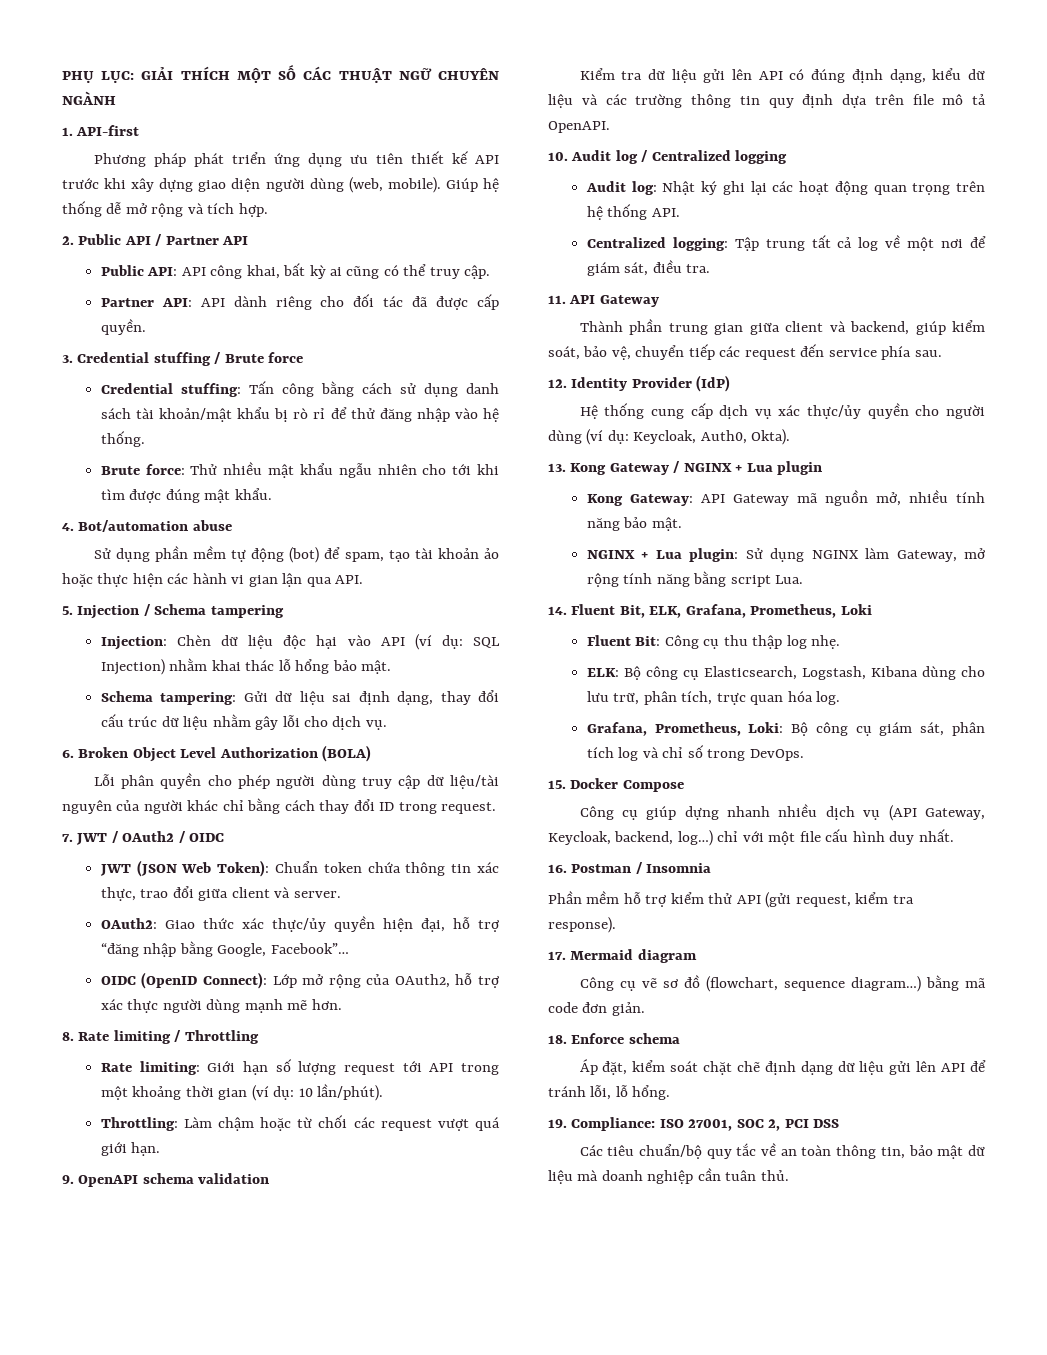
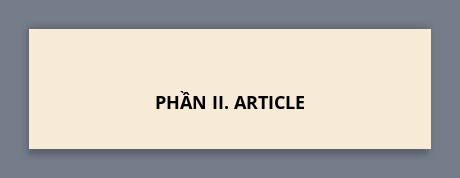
- PHỤ LỤC: GIẢI THÍCH MỘT SỐ CÁC THUẬT NGỮ CHUYÊN NGÀNH
- 1. API-first
- Phương pháp phát triển ứng dụng ưu tiên thiết kế API trước khi xây dựng giao diện người dùng (web, mobile). Giúp hệ thống dễ mở rộng và tích hợp.
- 2. Public API / Partner API
- Public API: API công khai, bất kỳ ai cũng có thể truy cập.
- Partner API: API dành riêng cho đối tác đã được cấp quyền.
- 3. Credential stuffing / Brute force
- Credential stuffing: Tấn công bằng cách sử dụng danh sách tài khoản/mật khẩu bị rò rỉ để thử đăng nhập vào hệ thống.
- Brute force: Thử nhiều mật khẩu ngẫu nhiên cho tới khi tìm được đúng mật khẩu.
- 4. Bot/automation abuse
- Sử dụng phần mềm tự động (bot) để spam, tạo tài khoản ảo hoặc thực hiện các hành vi gian lận qua API.
- 5. Injection / Schema tampering
- Injection: Chèn dữ liệu độc hại vào API (ví dụ: SQL Injection) nhằm khai thác lỗ hổng bảo mật.
- Schema tampering: Gửi dữ liệu sai định dạng, thay đổi cấu trúc dữ liệu nhằm gây lỗi cho dịch vụ.
- 6. Broken Object Level Authorization (BOLA)
- Lỗi phân quyền cho phép người dùng truy cập dữ liệu/tài nguyên của người khác chỉ bằng cách thay đổi ID trong request.
- 7. JWT / OAuth2 / OIDC
- JWT (JSON Web Token): Chuẩn token chứa thông tin xác thực, trao đổi giữa client và server.
- OAuth2: Giao thức xác thực/ủy quyền hiện đại, hỗ trợ “đăng nhập bằng Google, Facebook”…
- OIDC (OpenID Connect): Lớp mở rộng của OAuth2, hỗ trợ xác thực người dùng mạnh mẽ hơn.
- 8. Rate limiting / Throttling
- Rate limiting: Giới hạn số lượng request tới API trong một khoảng thời gian (ví dụ: 10 lần/phút).
- Throttling: Làm chậm hoặc từ chối các request vượt quá giới hạn.
- 9. OpenAPI schema validation
- Kiểm tra dữ liệu gửi lên API có đúng định dạng, kiểu dữ liệu và các trường thông tin quy định dựa trên file mô tả OpenAPI.
- 10. Audit log / Centralized logging
- Audit log: Nhật ký ghi lại các hoạt động quan trọng trên hệ thống API.
- Centralized logging: Tập trung tất cả log về một nơi để giám sát, điều tra.
- 11. API Gateway
- Thành phần trung gian giữa client và backend, giúp kiểm soát, bảo vệ, chuyển tiếp các request đến service phía sau.
- 12. Identity Provider (IdP)
- Hệ thống cung cấp dịch vụ xác thực/ủy quyền cho người dùng (ví dụ: Keycloak, Auth0, Okta).
- 13. Kong Gateway / NGINX + Lua plugin
- Kong Gateway: API Gateway mã nguồn mở, nhiều tính năng bảo mật.
- NGINX + Lua plugin: Sử dụng NGINX làm Gateway, mở rộng tính năng bằng script Lua.
- 14. Fluent Bit, ELK, Grafana, Prometheus, Loki
- Fluent Bit: Công cụ thu thập log nhẹ.
- ELK: Bộ công cụ Elasticsearch, Logstash, Kibana dùng cho lưu trữ, phân tích, trực quan hóa log.
- Grafana, Prometheus, Loki: Bộ công cụ giám sát, phân tích log và chỉ số trong DevOps.
- 15. Docker Compose
- Công cụ giúp dựng nhanh nhiều dịch vụ (API Gateway, Keycloak, backend, log…) chỉ với một file cấu hình duy nhất.
- 16. Postman / Insomnia
- Phần mềm hỗ trợ kiểm thử API (gửi request, kiểm tra response).
- 17. Mermaid diagram
- Công cụ vẽ sơ đồ (flowchart, sequence diagram…) bằng mã code đơn giản.
- 18. Enforce schema
- Áp đặt, kiểm soát chặt chẽ định dạng dữ liệu gửi lên API để tránh lỗi, lỗ hổng.
- 19. Compliance: ISO 27001, SOC 2, PCI DSS
- Các tiêu chuẩn/bộ quy tắc về an toàn thông tin, bảo mật dữ liệu mà doanh nghiệp cần tuân thủ.
+ PHẦN II. ARTICLE

